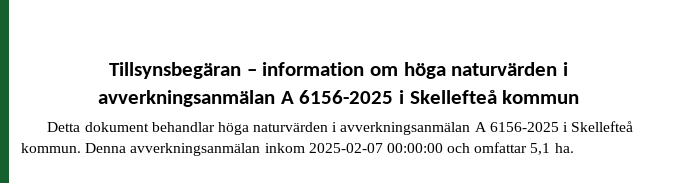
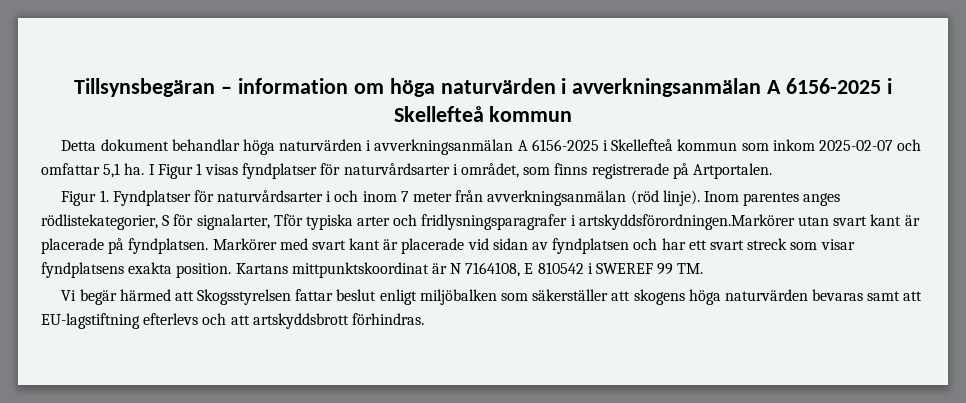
- Detta dokument behandlar höga naturvärden i avverkningsanmälan A 6156-2025 i Skellefteå kommun. Denna avverkningsanmälan inkom 2025-02-07 00:00:00 och omfattar 5,1 ha.
+ Detta dokument behandlar höga naturvärden i avverkningsanmälan A 6156-2025 i Skellefteå kommun som inkom 2025-02-07 och omfattar 5,1 ha.
+ I Figur 1 visas fyndplatser för naturvårdsarter i området, som finns registrerade på Artportalen.
+ Figur 1. Fyndplatser för naturvårdsarter i och inom 7 meter från avverkningsanmälan (röd linje). Inom parentes anges rödlistekategorier, S för signalarter, Tför typiska arter och fridlysningsparagrafer i artskyddsförordningen.Markörer utan svart kant är placerade på fyndplatsen. Markörer med svart kant är placerade vid sidan av fyndplatsen och har ett svart streck som visar fyndplatsens exakta position. Kartans mittpunktskoordinat är N 7164108, E 810542 i SWEREF 99 TM.
+ Vi begär härmed att Skogsstyrelsen fattar beslut enligt miljöbalken som säkerställer att skogens höga naturvärden bevaras samt att EU-lagstiftning efterlevs och att artskyddsbrott förhindras.

